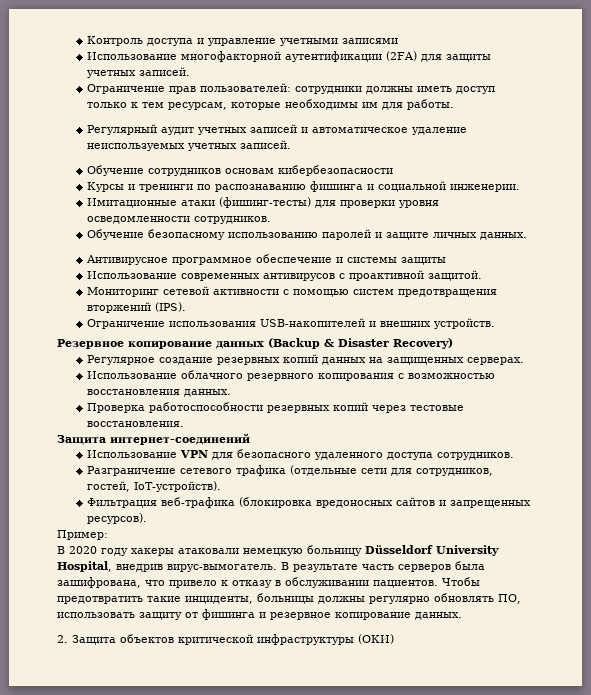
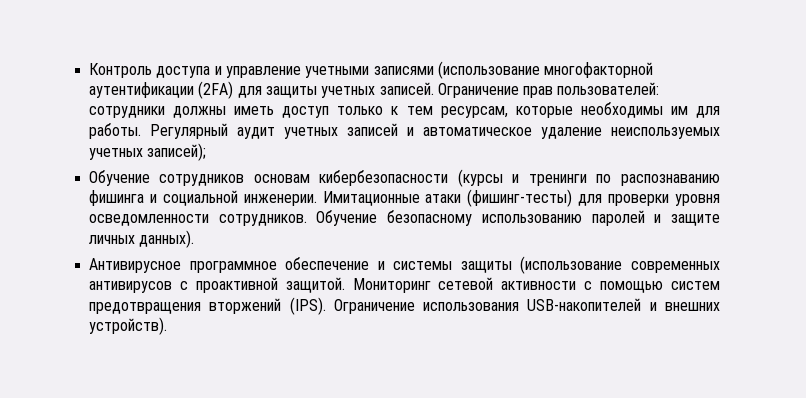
- Контроль доступа и управление учетными записями
- Использование многофакторной аутентификации (2FA) для защиты учетных записей.
- Ограничение прав пользователей: сотрудники должны иметь доступ только к тем ресурсам, которые необходимы им для работы.
- Регулярный аудит учетных записей и автоматическое удаление неиспользуемых учетных записей.
+ Контроль доступа и управление учетными записями (использование многофакторной аутентификации (2FA) для защиты учетных записей. Ограничение прав пользователей: сотрудники должны иметь доступ только к тем ресурсам, которые необходимы им для работы. Регулярный аудит учетных записей и автоматическое удаление неиспользуемых учетных записей);
- Обучение сотрудников основам кибербезопасности
- Курсы и тренинги по распознаванию фишинга и социальной инженерии.
- Имитационные атаки (фишинг-тесты) для проверки уровня осведомленности сотрудников.
- Обучение безопасному использованию паролей и защите личных данных.
+ Обучение сотрудников основам кибербезопасности (курсы и тренинги по распознаванию фишинга и социальной инженерии. Имитационные атаки (фишинг-тесты) для проверки уровня осведомленности сотрудников. Обучение безопасному использованию паролей и защите личных данных).
- Антивирусное программное обеспечение и системы защиты
- Использование современных антивирусов с проактивной защитой.
- Мониторинг сетевой активности с помощью систем предотвращения вторжений (IPS).
- Ограничение использования USB-накопителей и внешних устройств.
- Резервное копирование данных (Backup & Disaster Recovery)
- Регулярное создание резервных копий данных на защищенных серверах.
- Использование облачного резервного копирования с возможностью восстановления данных.
- Проверка работоспособности резервных копий через тестовые восстановления.
- Защита интернет-соединений
- Использование VPN для безопасного удаленного доступа сотрудников.
- Разграничение сетевого трафика (отдельные сети для сотрудников, гостей, IoT-устройств).
- Фильтрация веб-трафика (блокировка вредоносных сайтов и запрещенных ресурсов).
- Пример:
- В 2020 году хакеры атаковали немецкую больницу Düsseldorf University Hospital, внедрив вирус-вымогатель. В результате часть серверов была зашифрована, что привело к отказу в обслуживании пациентов. Чтобы предотвратить такие инциденты, больницы должны регулярно обновлять ПО, использовать защиту от фишинга и резервное копирование данных.
- 2. Защита объектов критической инфраструктуры (ОКИ)
+ Антивирусное программное обеспечение и системы защиты (использование современных антивирусов с проактивной защитой. Мониторинг сетевой активности с помощью систем предотвращения вторжений (IPS). Ограничение использования USB-накопителей и внешних устройств).

